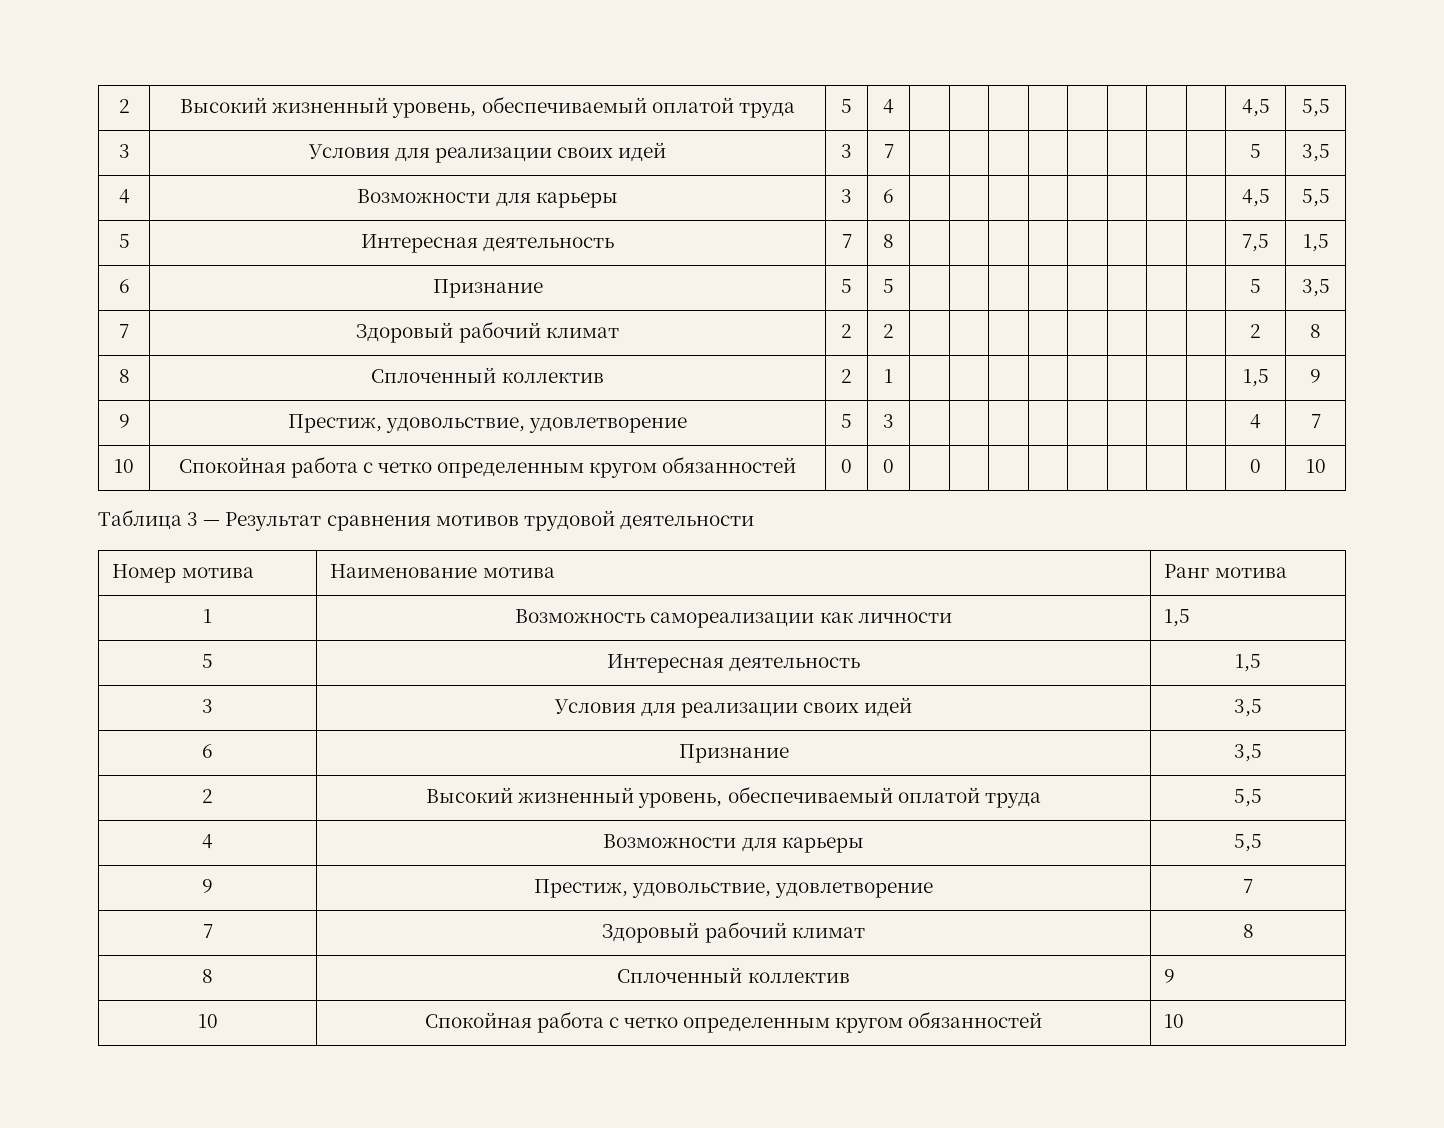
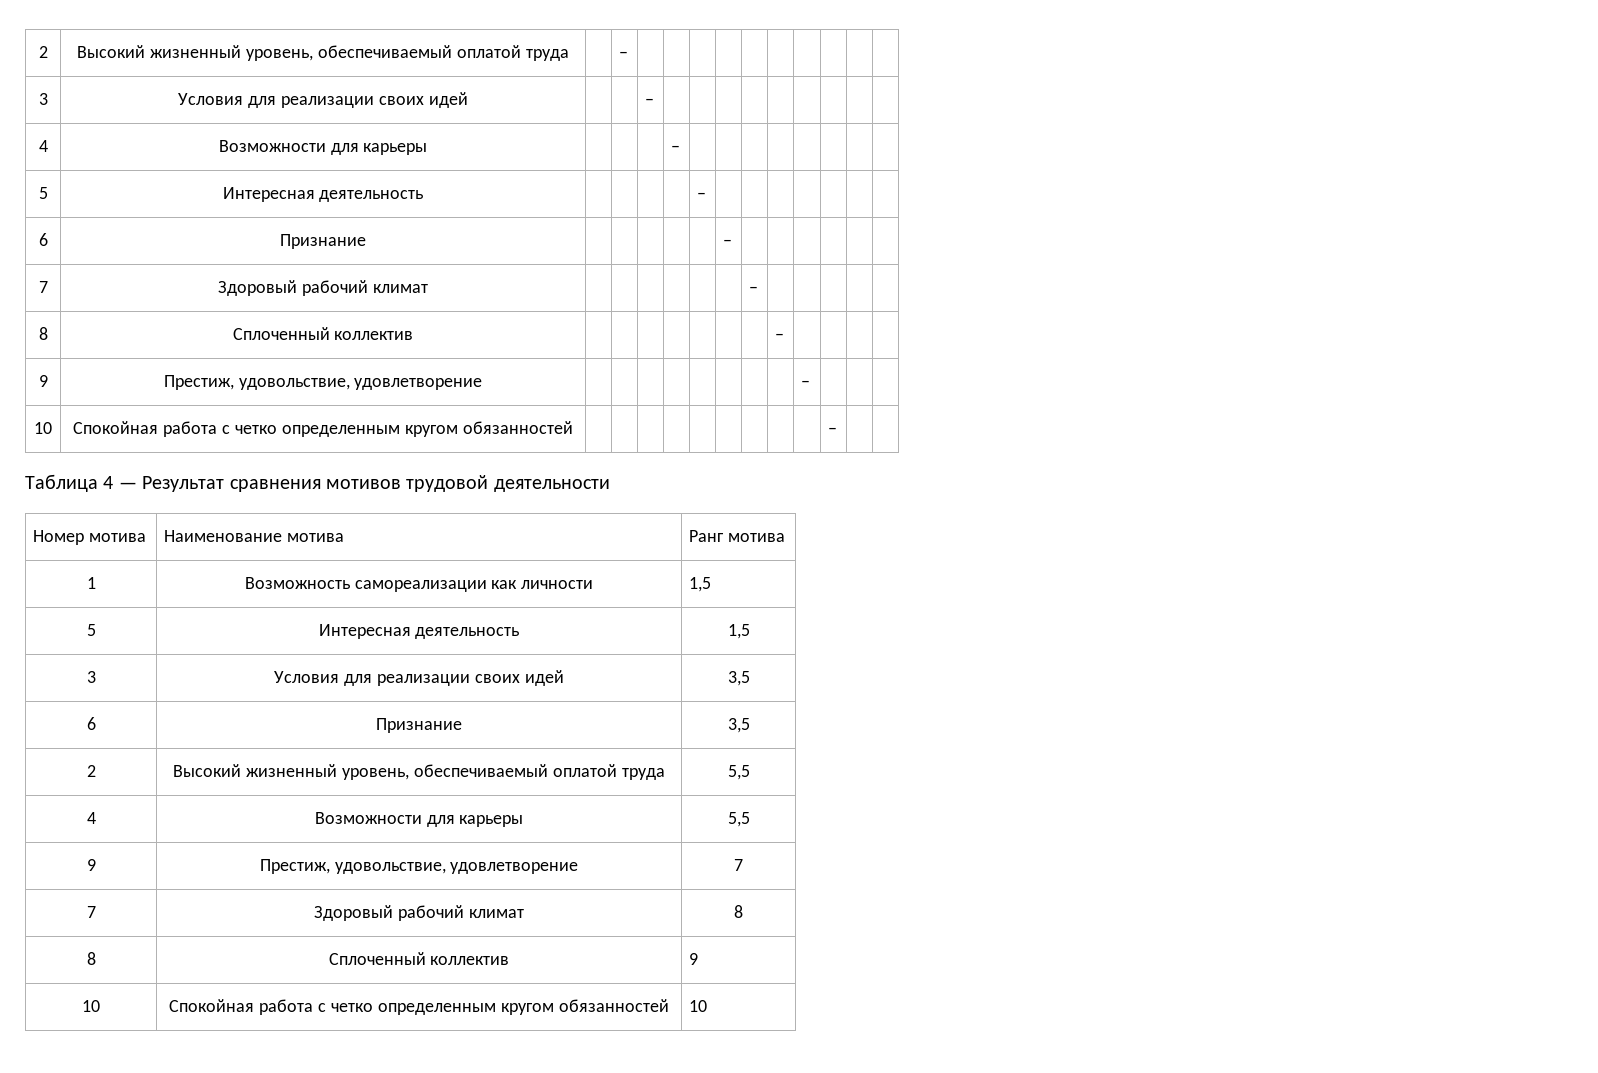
- 2 | Высокий жизненный уровень, обеспечиваемый оплатой труда | 5 | 4 | | | | | | | | | 4,5 | 5,5
- 3 | Условия для реализации своих идей | 3 | 7 | | | | | | | | | 5 | 3,5
- 4 | Возможности для карьеры | 3 | 6 | | | | | | | | | 4,5 | 5,5
- 5 | Интересная деятельность | 7 | 8 | | | | | | | | | 7,5 | 1,5
- 6 | Признание | 5 | 5 | | | | | | | | | 5 | 3,5
- 7 | Здоровый рабочий климат | 2 | 2 | | | | | | | | | 2 | 8
- 8 | Сплоченный коллектив | 2 | 1 | | | | | | | | | 1,5 | 9
- 9 | Престиж, удовольствие, удовлетворение | 5 | 3 | | | | | | | | | 4 | 7
- 10 | Спокойная работа с четко определенным кругом обязанностей | 0 | 0 | | | | | | | | | 0 | 10
+ 2 | Высокий жизненный уровень, обеспечиваемый оплатой труда | | – | | | | | | | | | |
+ 3 | Условия для реализации своих идей | | | – | | | | | | | | |
+ 4 | Возможности для карьеры | | | | – | | | | | | | |
+ 5 | Интересная деятельность | | | | | – | | | | | | |
+ 6 | Признание | | | | | | – | | | | | |
+ 7 | Здоровый рабочий климат | | | | | | | – | | | | |
+ 8 | Сплоченный коллектив | | | | | | | | – | | | |
+ 9 | Престиж, удовольствие, удовлетворение | | | | | | | | | – | | |
+ 10 | Спокойная работа с четко определенным кругом обязанностей | | | | | | | | | | – | |
- Таблица 3 — Результат сравнения мотивов трудовой деятельности
+ Таблица 4 — Результат сравнения мотивов трудовой деятельности

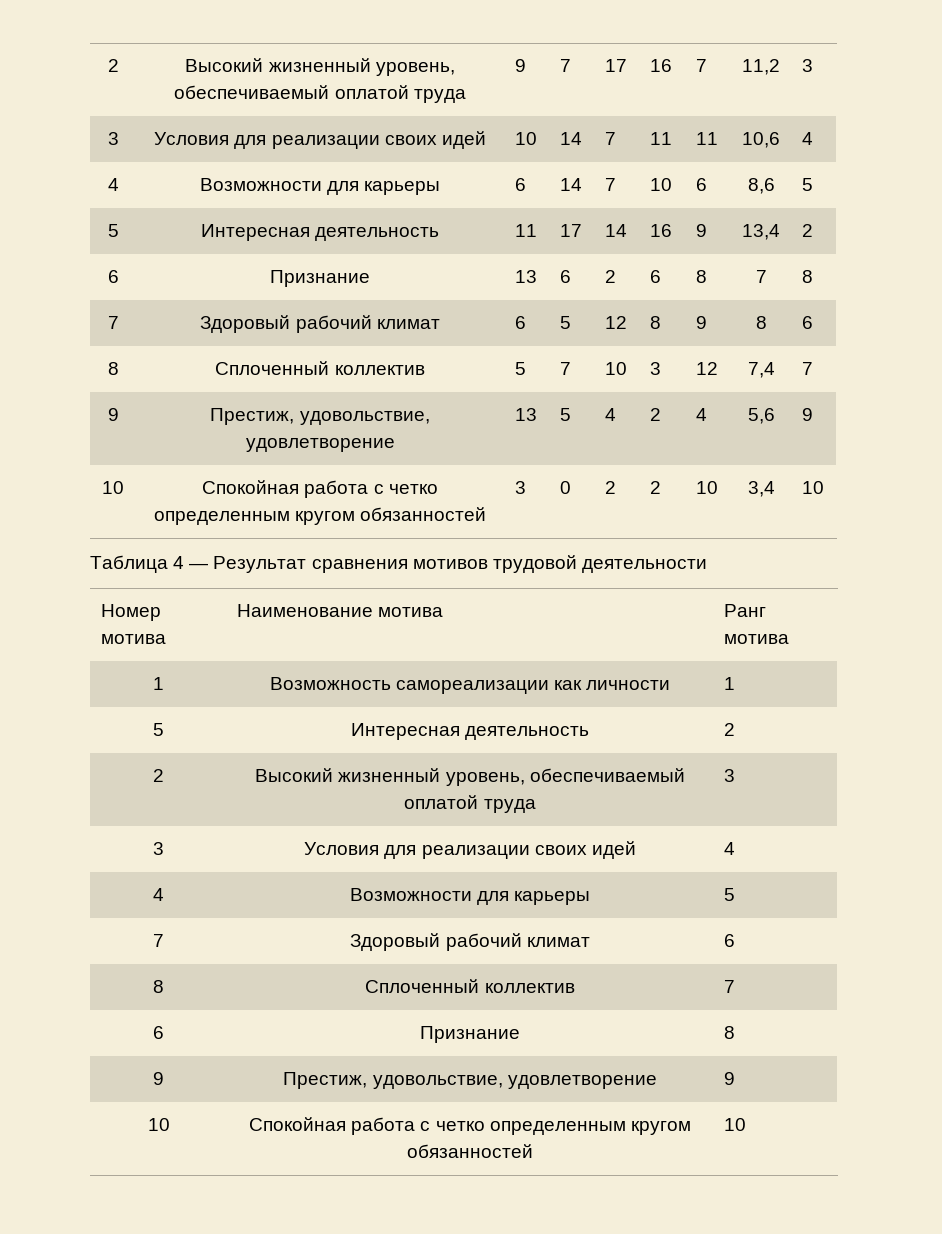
- 2 | Высокий жизненный уровень, обеспечиваемый оплатой труда | | – | | | | | | | | | |
- 3 | Условия для реализации своих идей | | | – | | | | | | | | |
- 4 | Возможности для карьеры | | | | – | | | | | | | |
- 5 | Интересная деятельность | | | | | – | | | | | | |
- 6 | Признание | | | | | | – | | | | | |
- 7 | Здоровый рабочий климат | | | | | | | – | | | | |
- 8 | Сплоченный коллектив | | | | | | | | – | | | |
- 9 | Престиж, удовольствие, удовлетворение | | | | | | | | | – | | |
- 10 | Спокойная работа с четко определенным кругом обязанностей | | | | | | | | | | – | |
+ 2 | Высокий жизненный уровень, обеспечиваемый оплатой труда | 9 | 7 | 17 | 16 | 7 | 11,2 | 3
+ 3 | Условия для реализации своих идей | 10 | 14 | 7 | 11 | 11 | 10,6 | 4
+ 4 | Возможности для карьеры | 6 | 14 | 7 | 10 | 6 | 8,6 | 5
+ 5 | Интересная деятельность | 11 | 17 | 14 | 16 | 9 | 13,4 | 2
+ 6 | Признание | 13 | 6 | 2 | 6 | 8 | 7 | 8
+ 7 | Здоровый рабочий климат | 6 | 5 | 12 | 8 | 9 | 8 | 6
+ 8 | Сплоченный коллектив | 5 | 7 | 10 | 3 | 12 | 7,4 | 7
+ 9 | Престиж, удовольствие, удовлетворение | 13 | 5 | 4 | 2 | 4 | 5,6 | 9
+ 10 | Спокойная работа с четко определенным кругом обязанностей | 3 | 0 | 2 | 2 | 10 | 3,4 | 10
- 1 | Возможность самореализации как личности | 1,5
- 5 | Интересная деятельность | 1,5
- 3 | Условия для реализации своих идей | 3,5
- 6 | Признание | 3,5
- 2 | Высокий жизненный уровень, обеспечиваемый оплатой труда | 5,5
- 4 | Возможности для карьеры | 5,5
- 9 | Престиж, удовольствие, удовлетворение | 7
- 7 | Здоровый рабочий климат | 8
- 8 | Сплоченный коллектив | 9
+ 1 | Возможность самореализации как личности | 1
+ 5 | Интересная деятельность | 2
+ 2 | Высокий жизненный уровень, обеспечиваемый оплатой труда | 3
+ 3 | Условия для реализации своих идей | 4
+ 4 | Возможности для карьеры | 5
+ 7 | Здоровый рабочий климат | 6
+ 8 | Сплоченный коллектив | 7
+ 6 | Признание | 8
+ 9 | Престиж, удовольствие, удовлетворение | 9

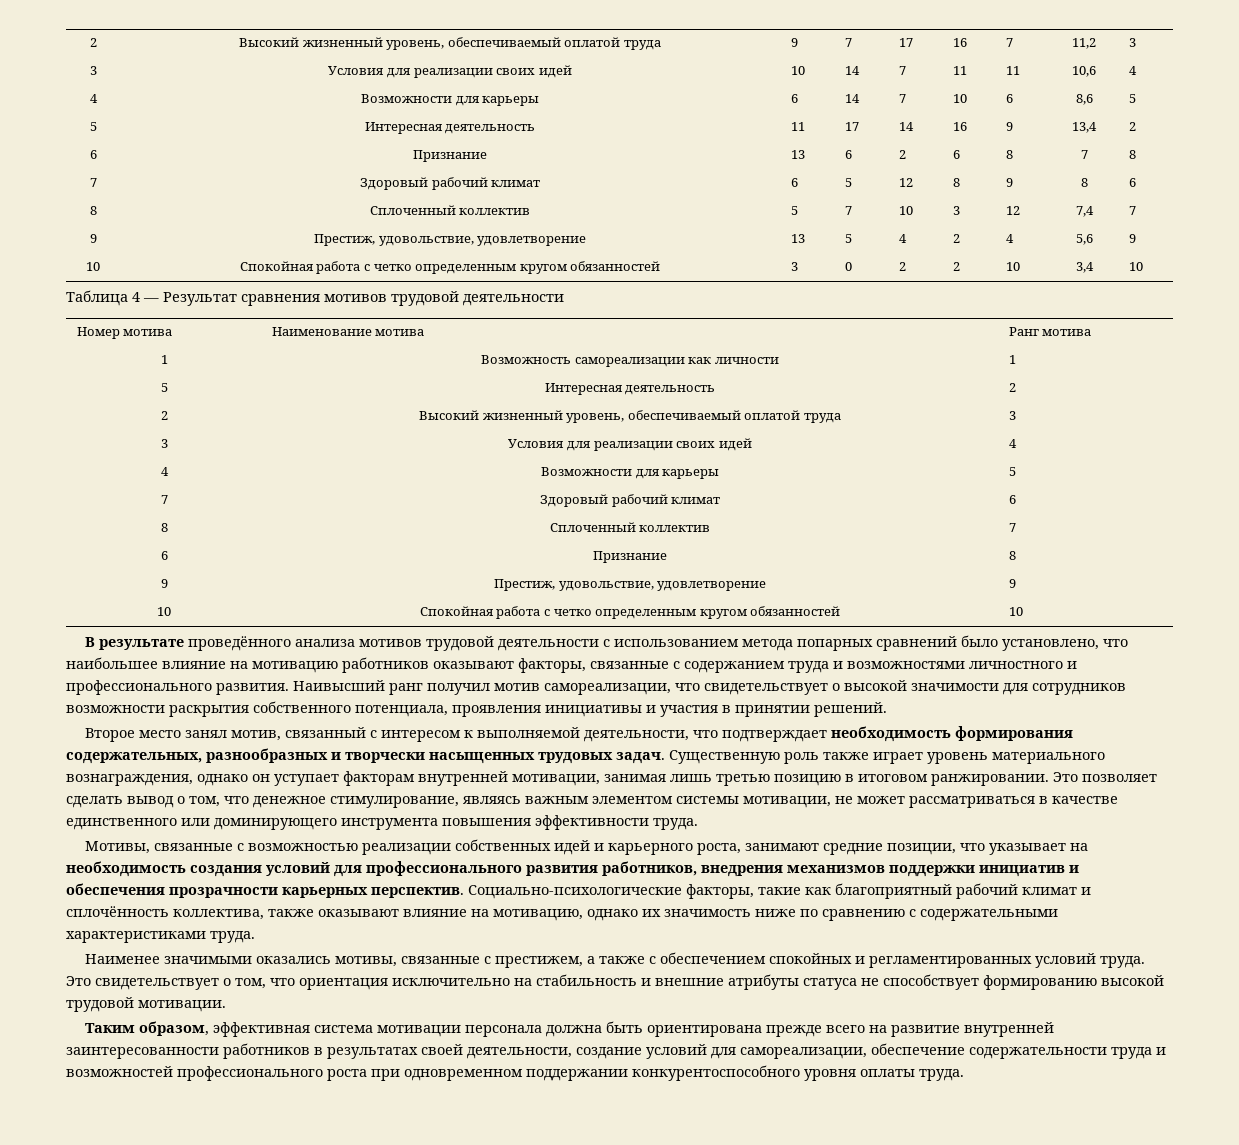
+ В результате проведённого анализа мотивов трудовой деятельности с использованием метода попарных сравнений было установлено, что наибольшее влияние на мотивацию работников оказывают факторы, связанные с содержанием труда и возможностями личностного и профессионального развития. Наивысший ранг получил мотив самореализации, что свидетельствует о высокой значимости для сотрудников возможности раскрытия собственного потенциала, проявления инициативы и участия в принятии решений.
+ Второе место занял мотив, связанный с интересом к выполняемой деятельности, что подтверждает необходимость формирования содержательных, разнообразных и творчески насыщенных трудовых задач. Существенную роль также играет уровень материального вознаграждения, однако он уступает факторам внутренней мотивации, занимая лишь третью позицию в итоговом ранжировании. Это позволяет сделать вывод о том, что денежное стимулирование, являясь важным элементом системы мотивации, не может рассматриваться в качестве единственного или доминирующего инструмента повышения эффективности труда.
+ Мотивы, связанные с возможностью реализации собственных идей и карьерного роста, занимают средние позиции, что указывает на необходимость создания условий для профессионального развития работников, внедрения механизмов поддержки инициатив и обеспечения прозрачности карьерных перспектив. Социально-психологические факторы, такие как благоприятный рабочий климат и сплочённость коллектива, также оказывают влияние на мотивацию, однако их значимость ниже по сравнению с содержательными характеристиками труда.
+ Наименее значимыми оказались мотивы, связанные с престижем, а также с обеспечением спокойных и регламентированных условий труда. Это свидетельствует о том, что ориентация исключительно на стабильность и внешние атрибуты статуса не способствует формированию высокой трудовой мотивации.
+ Таким образом, эффективная система мотивации персонала должна быть ориентирована прежде всего на развитие внутренней заинтересованности работников в результатах своей деятельности, создание условий для самореализации, обеспечение содержательности труда и возможностей профессионального роста при одновременном поддержании конкурентоспособного уровня оплаты труда.

